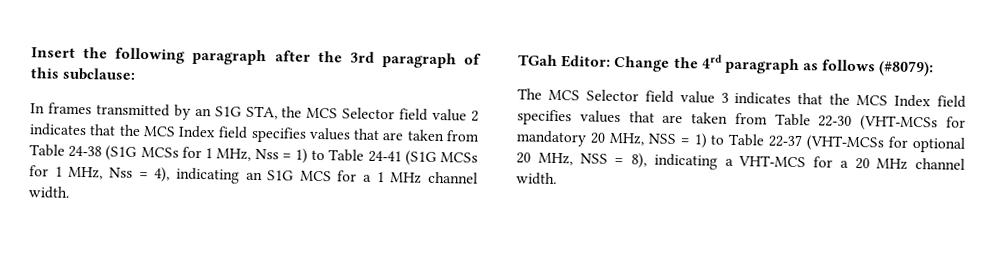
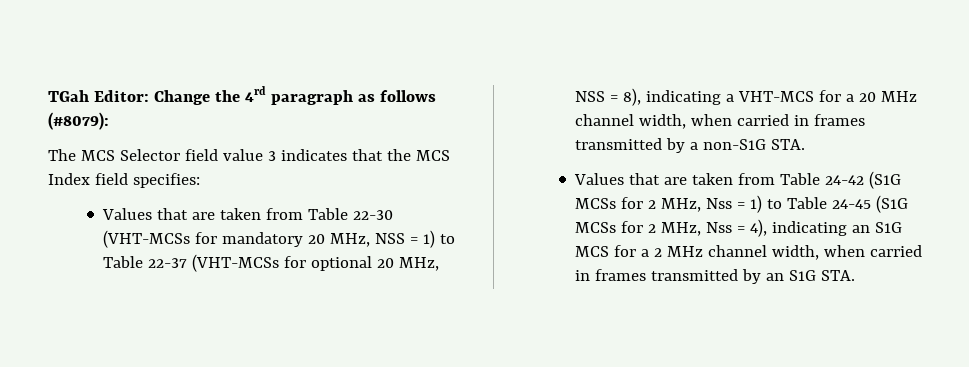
- Insert the following paragraph after the 3rd paragraph of this subclause:
- In frames transmitted by an S1G STA, the MCS Selector field value 2 indicates that the MCS Index field specifies values that are taken from Table 24-38 (S1G MCSs for 1 MHz, Nss = 1) to Table 24-41 (S1G MCSs for 1 MHz, Nss = 4), indicating an S1G MCS for a 1 MHz channel width.
- The MCS Selector field value 3 indicates that the MCS Index field specifies values that are taken from Table 22-30 (VHT-MCSs for mandatory 20 MHz, NSS = 1) to Table 22-37 (VHT-MCSs for optional 20 MHz, NSS = 8), indicating a VHT-MCS for a 20 MHz channel width.
+ The MCS Selector field value 3 indicates that the MCS Index field specifies:
+ Values that are taken from Table 22-30 (VHT-MCSs for mandatory 20 MHz, NSS = 1) to Table 22-37 (VHT-MCSs for optional 20 MHz, NSS = 8), indicating a VHT-MCS for a 20 MHz channel width, when carried in frames transmitted by a non-S1G STA.
+ Values that are taken from Table 24-42 (S1G MCSs for 2 MHz, Nss = 1) to Table 24-45 (S1G MCSs for 2 MHz, Nss = 4), indicating an S1G MCS for a 2 MHz channel width, when carried in frames transmitted by an S1G STA.

